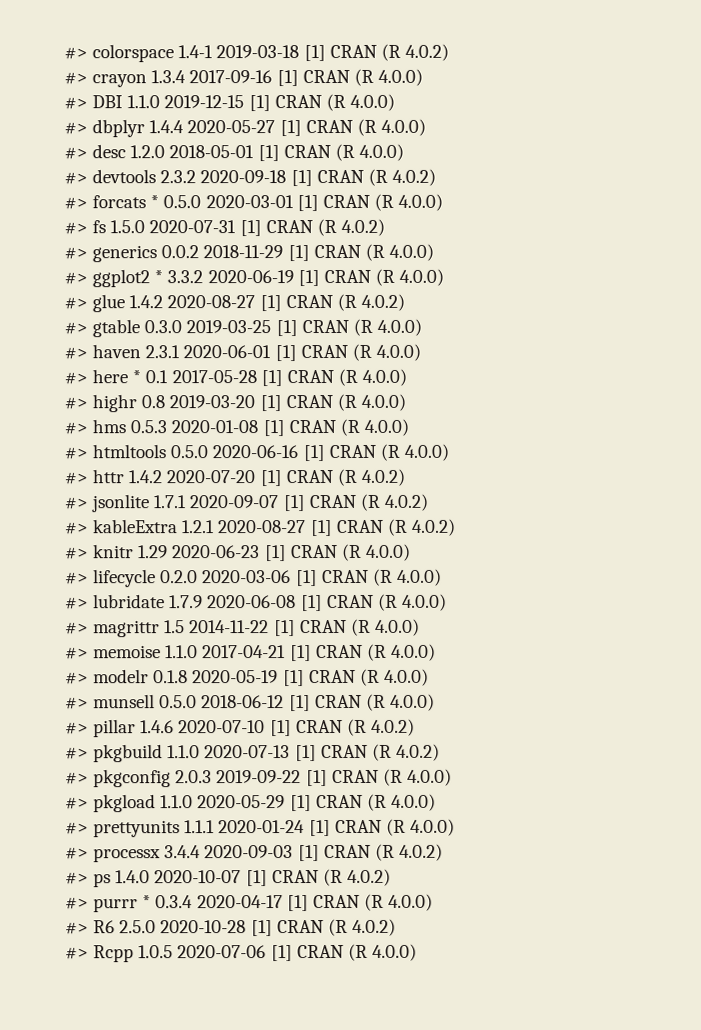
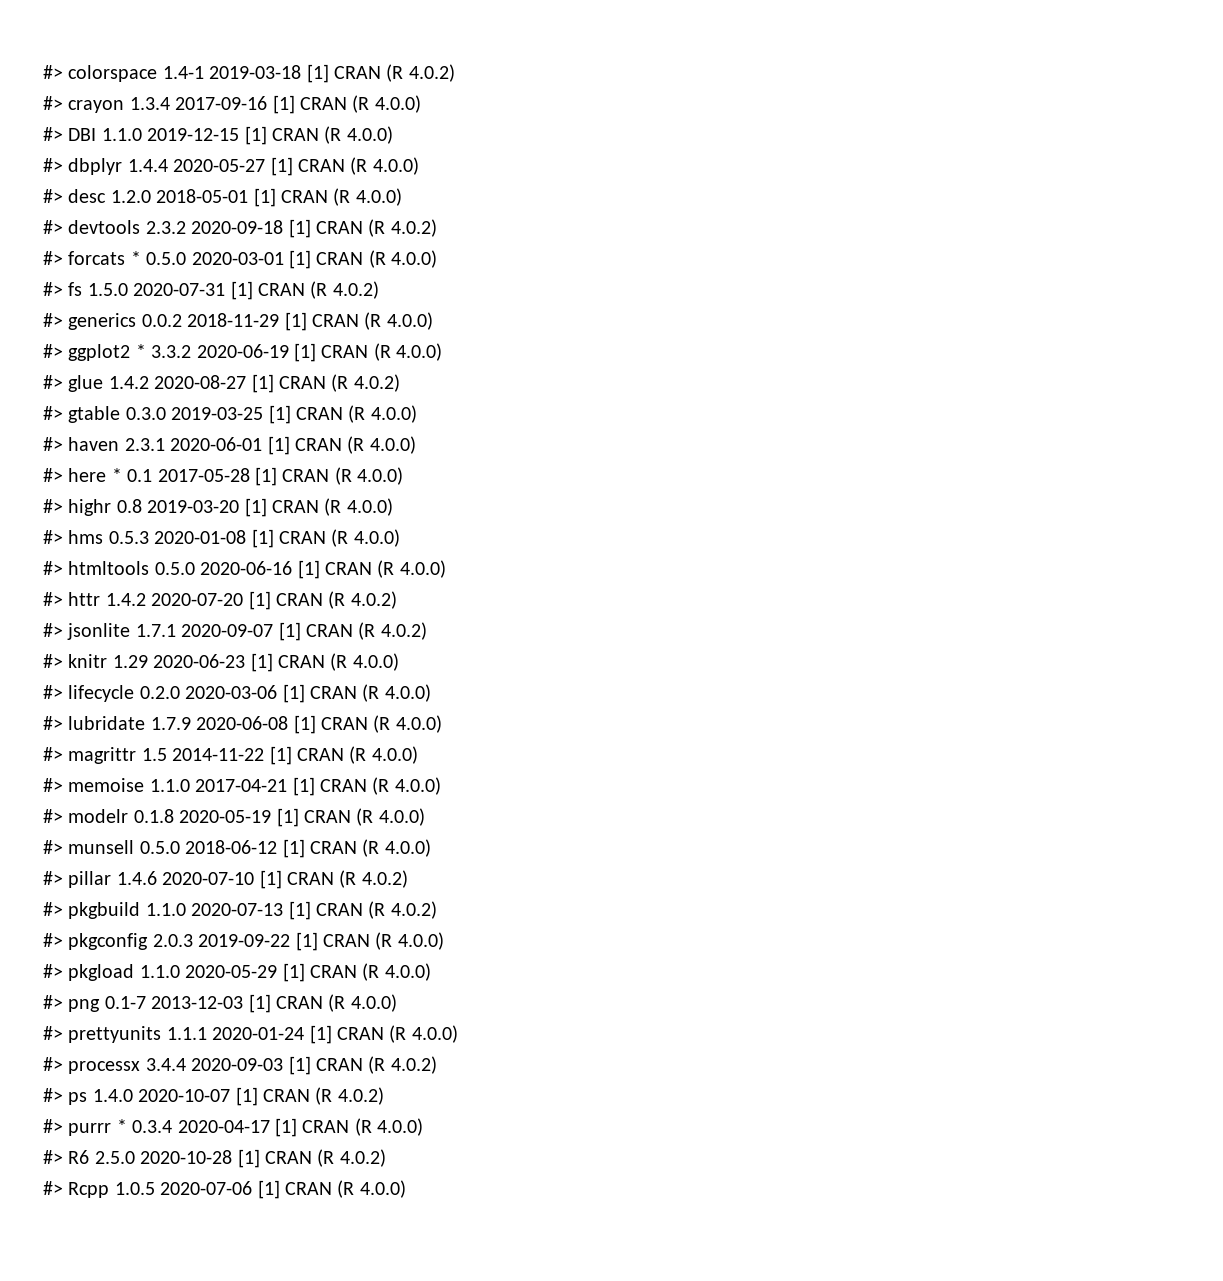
- #> kableExtra 1.2.1 2020-08-27 [1] CRAN (R 4.0.2)
+ #> png 0.1-7 2013-12-03 [1] CRAN (R 4.0.0)

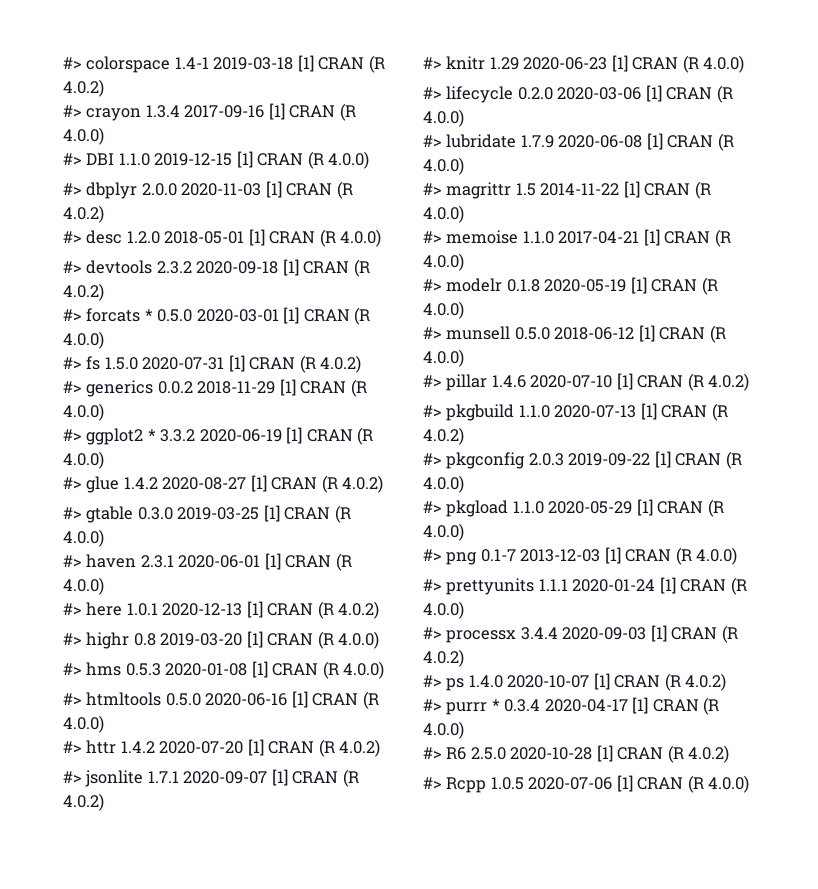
- #> dbplyr 1.4.4 2020-05-27 [1] CRAN (R 4.0.0)
+ #> dbplyr 2.0.0 2020-11-03 [1] CRAN (R 4.0.2)
- #> here * 0.1 2017-05-28 [1] CRAN (R 4.0.0)
+ #> here 1.0.1 2020-12-13 [1] CRAN (R 4.0.2)

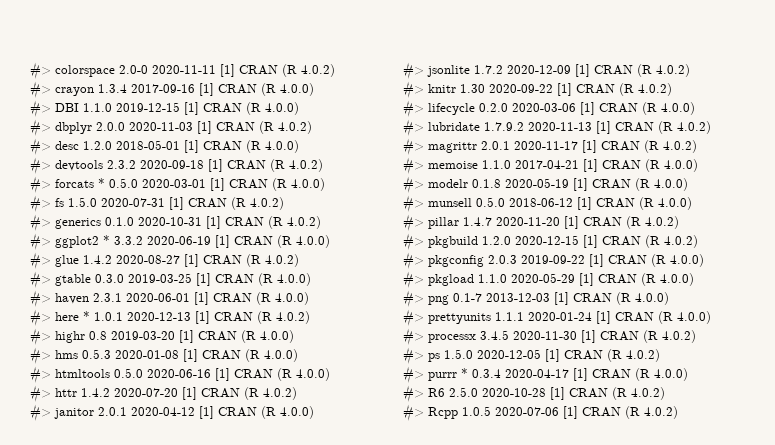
- #> colorspace 1.4-1 2019-03-18 [1] CRAN (R 4.0.2)
+ #> colorspace 2.0-0 2020-11-11 [1] CRAN (R 4.0.2)
- #> generics 0.0.2 2018-11-29 [1] CRAN (R 4.0.0)
+ #> generics 0.1.0 2020-10-31 [1] CRAN (R 4.0.2)
- #> here 1.0.1 2020-12-13 [1] CRAN (R 4.0.2)
+ #> here * 1.0.1 2020-12-13 [1] CRAN (R 4.0.2)
+ #> janitor 2.0.1 2020-04-12 [1] CRAN (R 4.0.0)
- #> jsonlite 1.7.1 2020-09-07 [1] CRAN (R 4.0.2)
+ #> jsonlite 1.7.2 2020-12-09 [1] CRAN (R 4.0.2)
- #> knitr 1.29 2020-06-23 [1] CRAN (R 4.0.0)
+ #> knitr 1.30 2020-09-22 [1] CRAN (R 4.0.2)
- #> lubridate 1.7.9 2020-06-08 [1] CRAN (R 4.0.0)
+ #> lubridate 1.7.9.2 2020-11-13 [1] CRAN (R 4.0.2)
- #> magrittr 1.5 2014-11-22 [1] CRAN (R 4.0.0)
+ #> magrittr 2.0.1 2020-11-17 [1] CRAN (R 4.0.2)
- #> pillar 1.4.6 2020-07-10 [1] CRAN (R 4.0.2)
+ #> pillar 1.4.7 2020-11-20 [1] CRAN (R 4.0.2)
- #> pkgbuild 1.1.0 2020-07-13 [1] CRAN (R 4.0.2)
+ #> pkgbuild 1.2.0 2020-12-15 [1] CRAN (R 4.0.2)
- #> processx 3.4.4 2020-09-03 [1] CRAN (R 4.0.2)
+ #> processx 3.4.5 2020-11-30 [1] CRAN (R 4.0.2)
- #> ps 1.4.0 2020-10-07 [1] CRAN (R 4.0.2)
+ #> ps 1.5.0 2020-12-05 [1] CRAN (R 4.0.2)
- #> Rcpp 1.0.5 2020-07-06 [1] CRAN (R 4.0.0)
+ #> Rcpp 1.0.5 2020-07-06 [1] CRAN (R 4.0.2)

